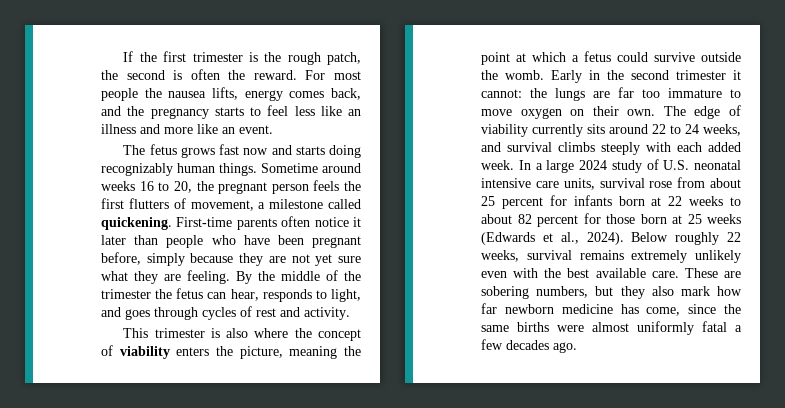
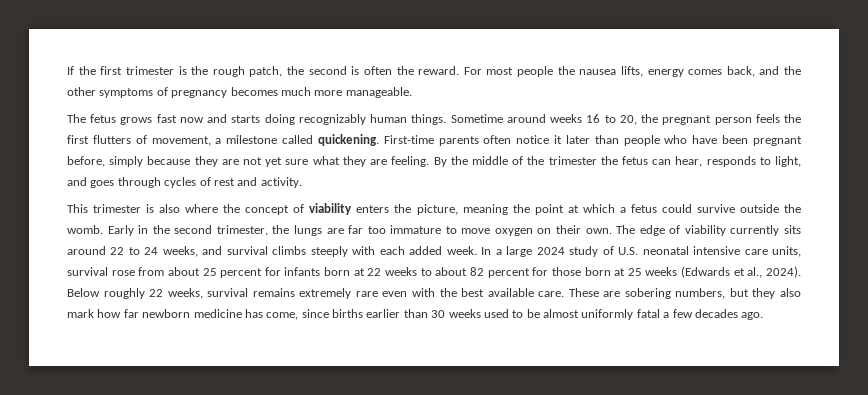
- For most people the nausea lifts, energy comes back, and the pregnancy starts to feel less like an illness and more like an event.
+ For most people the nausea lifts, energy comes back, and the other symptoms of pregnancy becomes much more manageable.
- Early in the second trimester it cannot: the lungs are far too immature to move oxygen on their own.
+ Early in the second trimester, the lungs are far too immature to move oxygen on their own.
- Below roughly 22 weeks, survival remains extremely unlikely even with the best available care.
+ Below roughly 22 weeks, survival remains extremely rare even with the best available care.
- These are sobering numbers, but they also mark how far newborn medicine has come, since the same births were almost uniformly fatal a few decades ago.
+ These are sobering numbers, but they also mark how far newborn medicine has come, since births earlier than 30 weeks used to be almost uniformly fatal a few decades ago.

